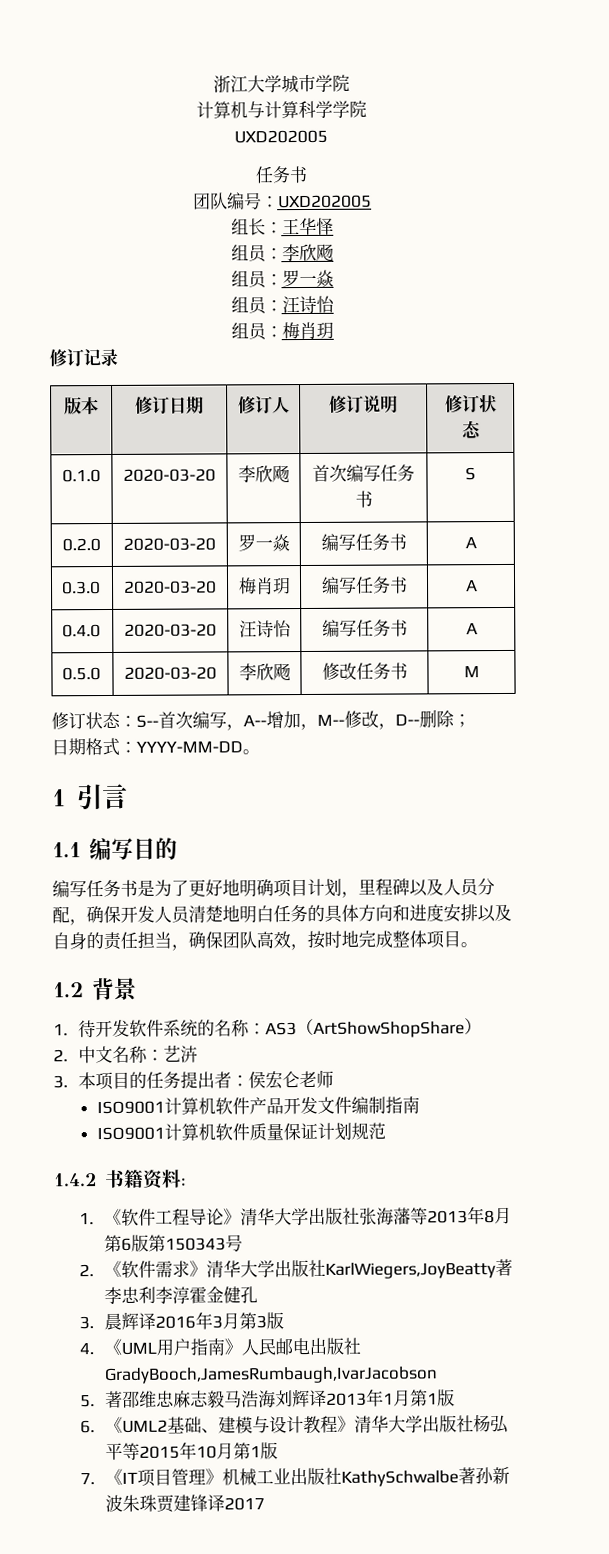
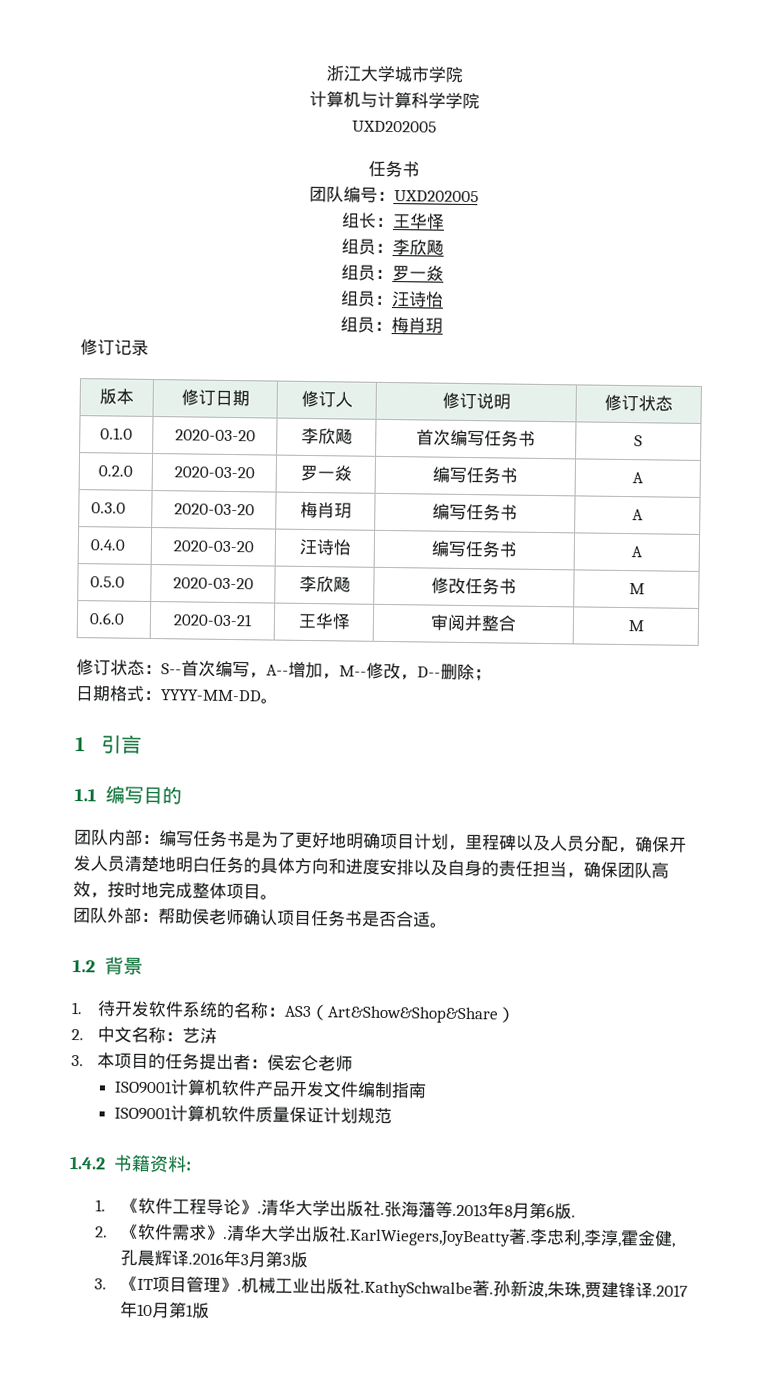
+ 0.6.0 | 2020-03-21 | 王华怿 | 审阅并整合 | M
- 编写任务书是为了更好地明确项目计划，里程碑以及人员分配，确保开发人员清楚地明白任务的具体方向和进度安排以及自身的责任担当，确保团队高效，按时地完成整体项目。
+ 团队内部：编写任务书是为了更好地明确项目计划，里程碑以及人员分配，确保开发人员清楚地明白任务的具体方向和进度安排以及自身的责任担当，确保团队高效，按时地完成整体项目。
+ 团队外部：帮助侯老师确认项目任务书是否合适。
- 1.待开发软件系统的名称：AS3（ArtShowShopShare）
+ 1.待开发软件系统的名称：AS3（Art&Show&Shop&Share）
- 1.《软件工程导论》清华大学出版社张海藩等2013年8月第6版第150343号
+ 1.《软件工程导论》.清华大学出版社.张海藩等.2013年8月第6版.
- 2.《软件需求》清华大学出版社KarlWiegers,JoyBeatty著李忠利李淳霍金健孔
- 3.晨辉译2016年3月第3版
- 4.《UML用户指南》人民邮电出版社GradyBooch,JamesRumbaugh,IvarJacobson
- 5.著邵维忠麻志毅马浩海刘辉译2013年1月第1版
- 6.《UML2基础、建模与设计教程》清华大学出版社杨弘平等2015年10月第1版
- 7.《IT项目管理》机械工业出版社KathySchwalbe著孙新波朱珠贾建锋译2017
+ 2.《软件需求》.清华大学出版社.KarlWiegers,JoyBeatty著.李忠利,李淳,霍金健,孔晨辉译.2016年3月第3版
+ 3.《IT项目管理》.机械工业出版社.KathySchwalbe著.孙新波,朱珠,贾建锋译.2017年10月第1版

